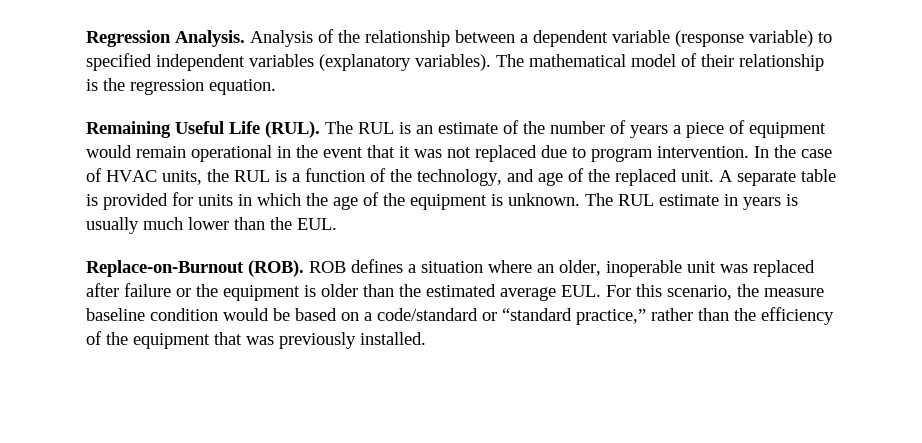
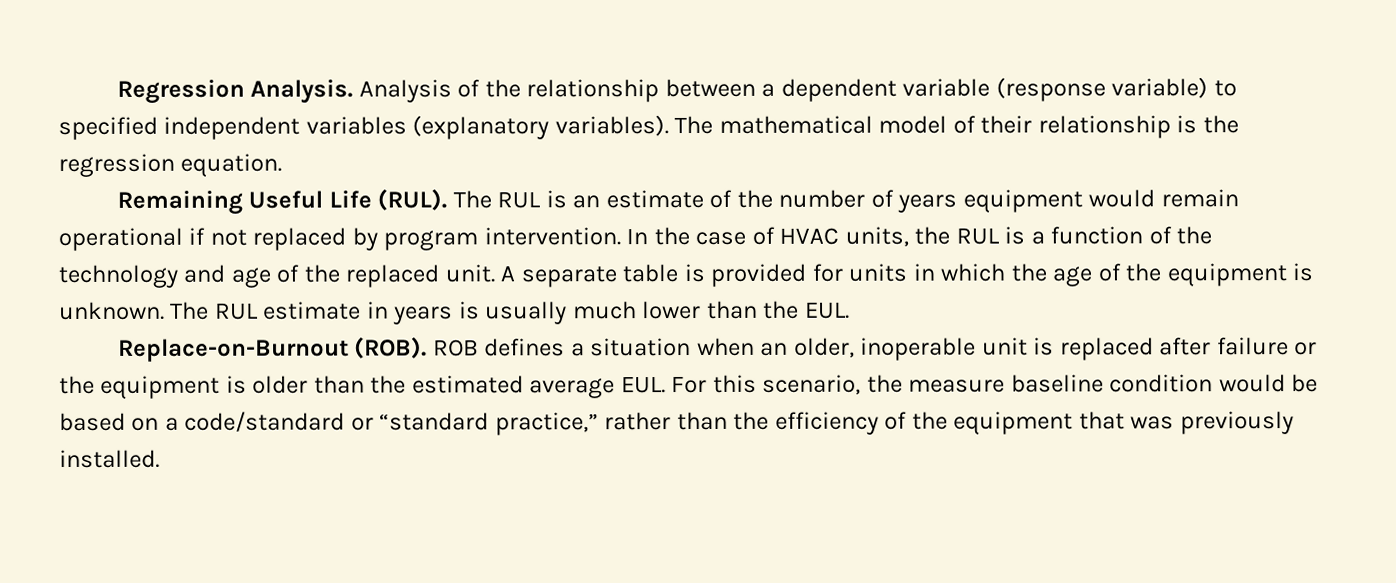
- The RUL is an estimate of the number of years a piece of equipment would remain operational in the event that it was not replaced due to program intervention.
+ The RUL is an estimate of the number of years equipment would remain operational if not replaced by program intervention.
- In the case of HVAC units, the RUL is a function of the technology, and age of the replaced unit.
+ In the case of HVAC units, the RUL is a function of the technology and age of the replaced unit.
- ROB defines a situation where an older, inoperable unit was replaced after failure or the equipment is older than the estimated average EUL. For this scenario, the measure baseline condition would be based on a code/standard or “standard practice,” rather than the efficiency of the equipment that was previously installed.
+ ROB defines a situation when an older, inoperable unit is replaced after failure or the equipment is older than the estimated average EUL. For this scenario, the measure baseline condition would be based on a code/standard or “standard practice,” rather than the efficiency of the equipment that was previously installed.

